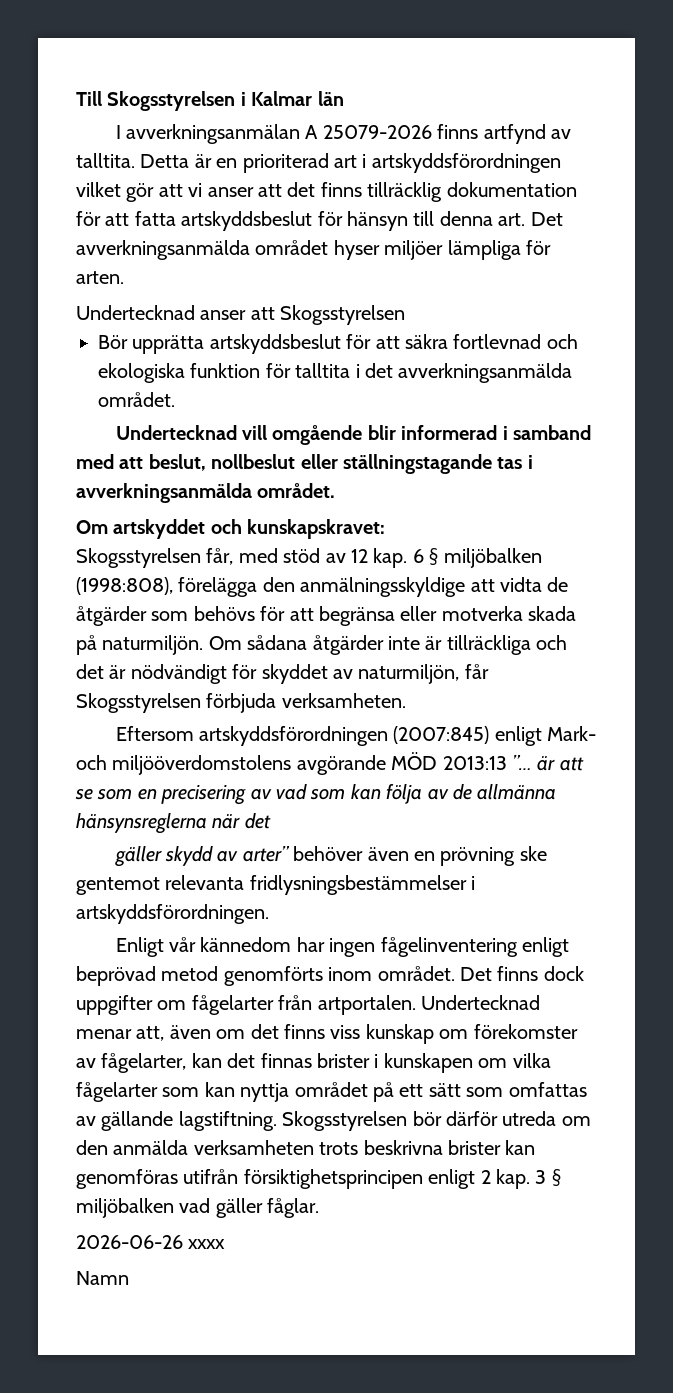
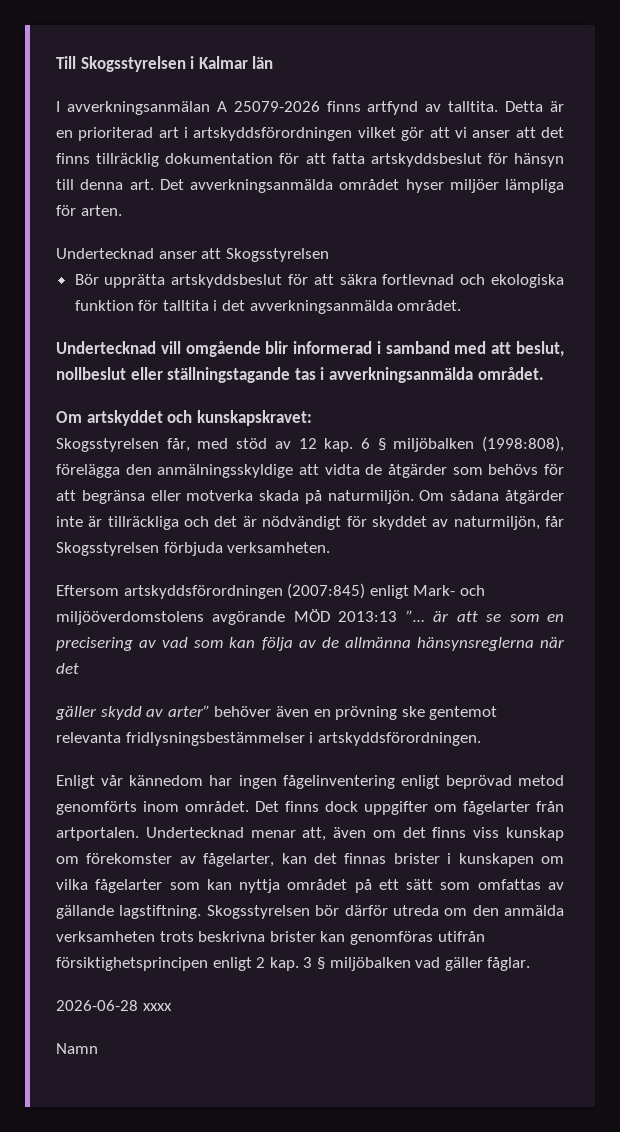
- 2026-06-26 xxxx
+ 2026-06-28 xxxx

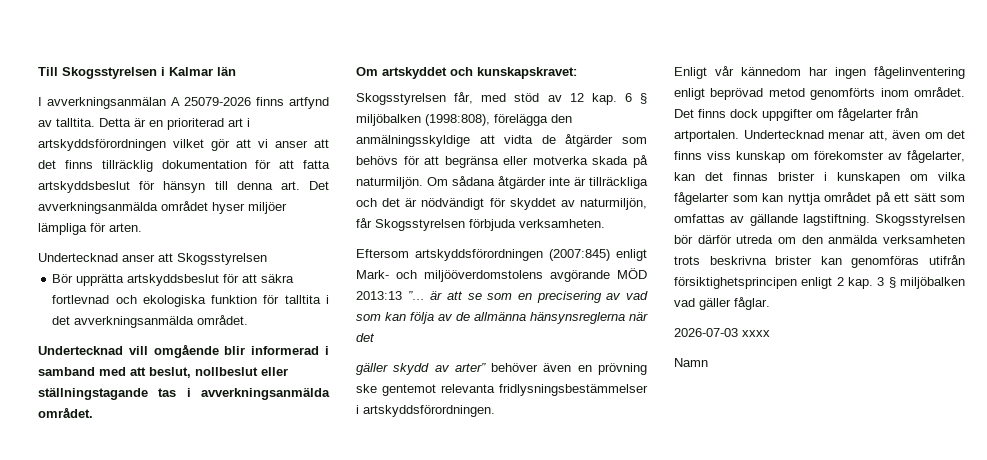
- 2026-06-28 xxxx
+ 2026-07-03 xxxx

